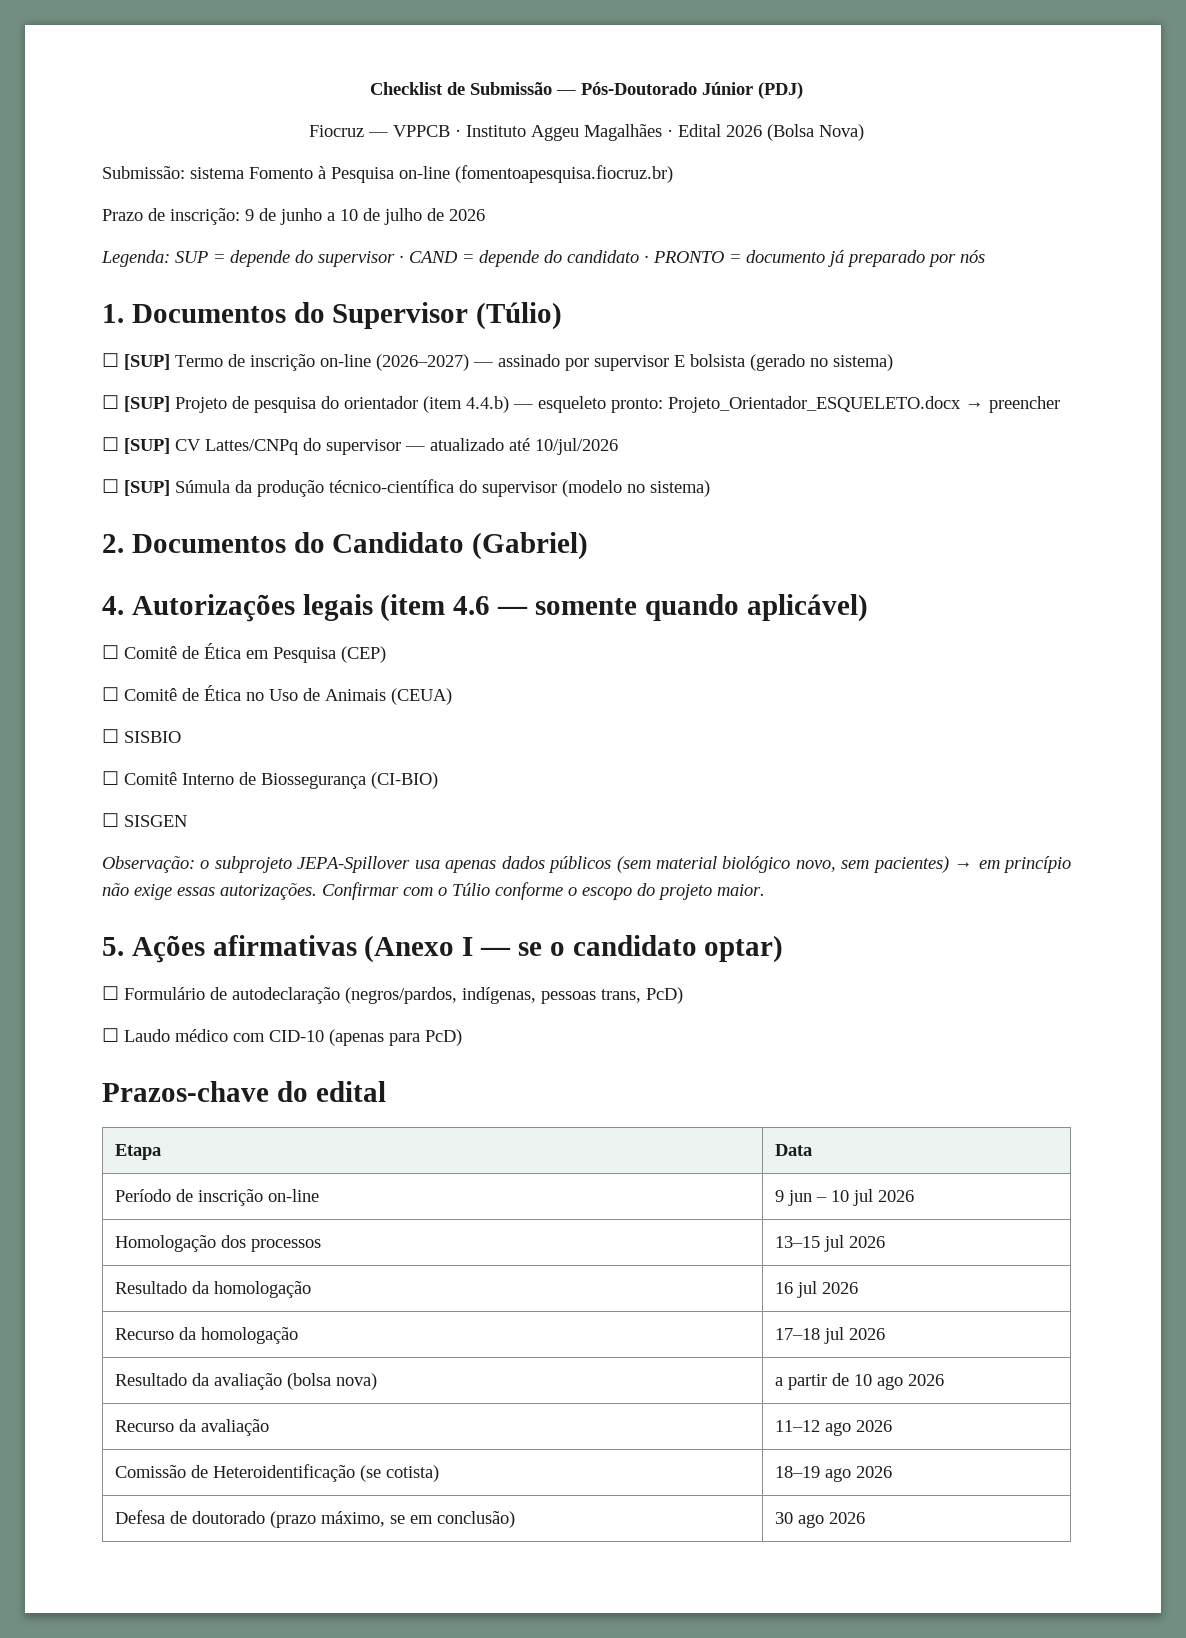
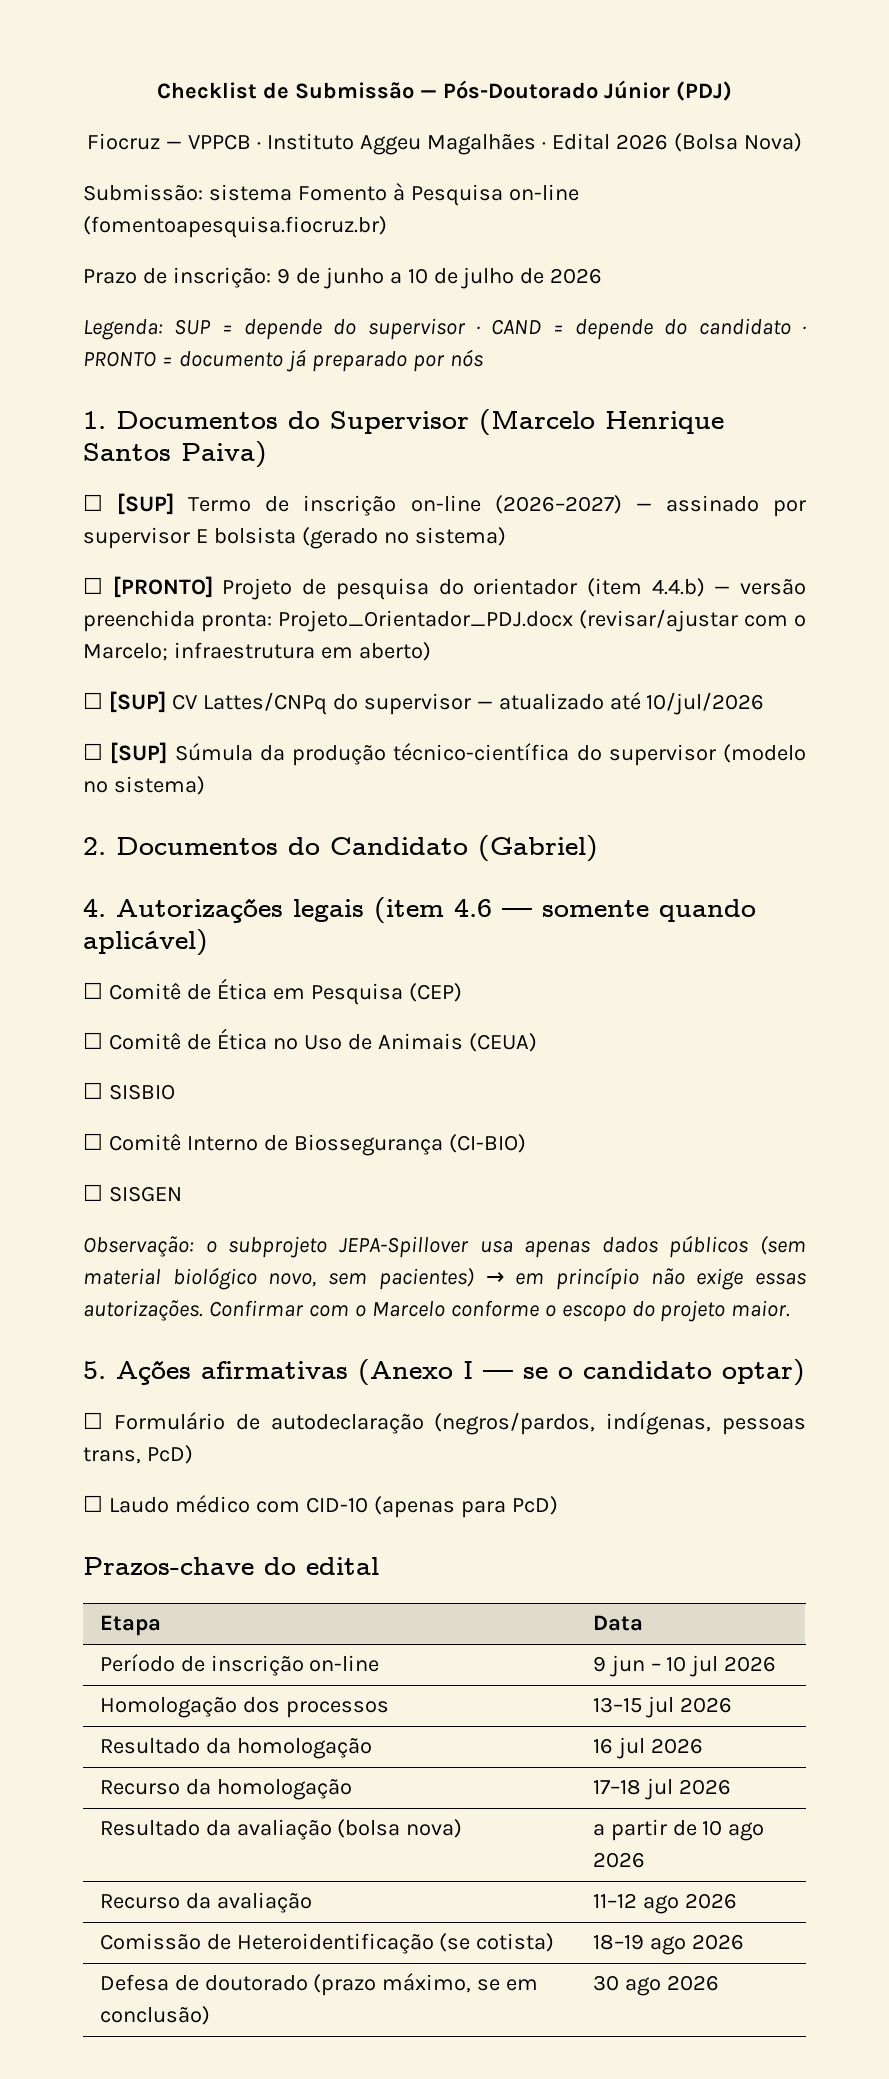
- 1. Documentos do Supervisor (Túlio)
+ 1. Documentos do Supervisor (Marcelo Henrique Santos Paiva)
- ☐ [SUP] Projeto de pesquisa do orientador (item 4.4.b) — esqueleto pronto: Projeto_Orientador_ESQUELETO.docx → preencher
+ ☐ [PRONTO] Projeto de pesquisa do orientador (item 4.4.b) — versão preenchida pronta: Projeto_Orientador_PDJ.docx (revisar/ajustar com o Marcelo; infraestrutura em aberto)
- Confirmar com o Túlio conforme o escopo do projeto maior.
+ Confirmar com o Marcelo conforme o escopo do projeto maior.

